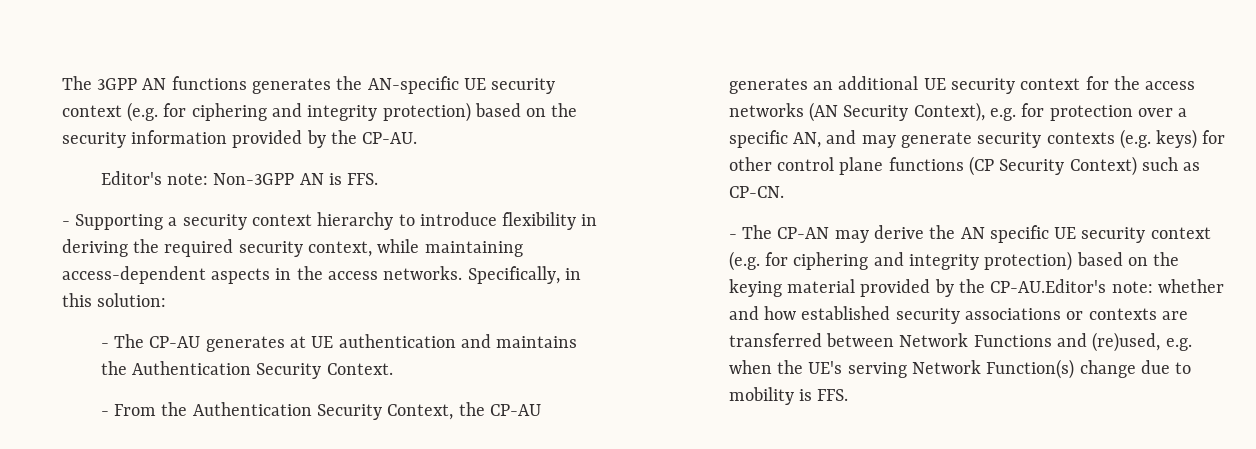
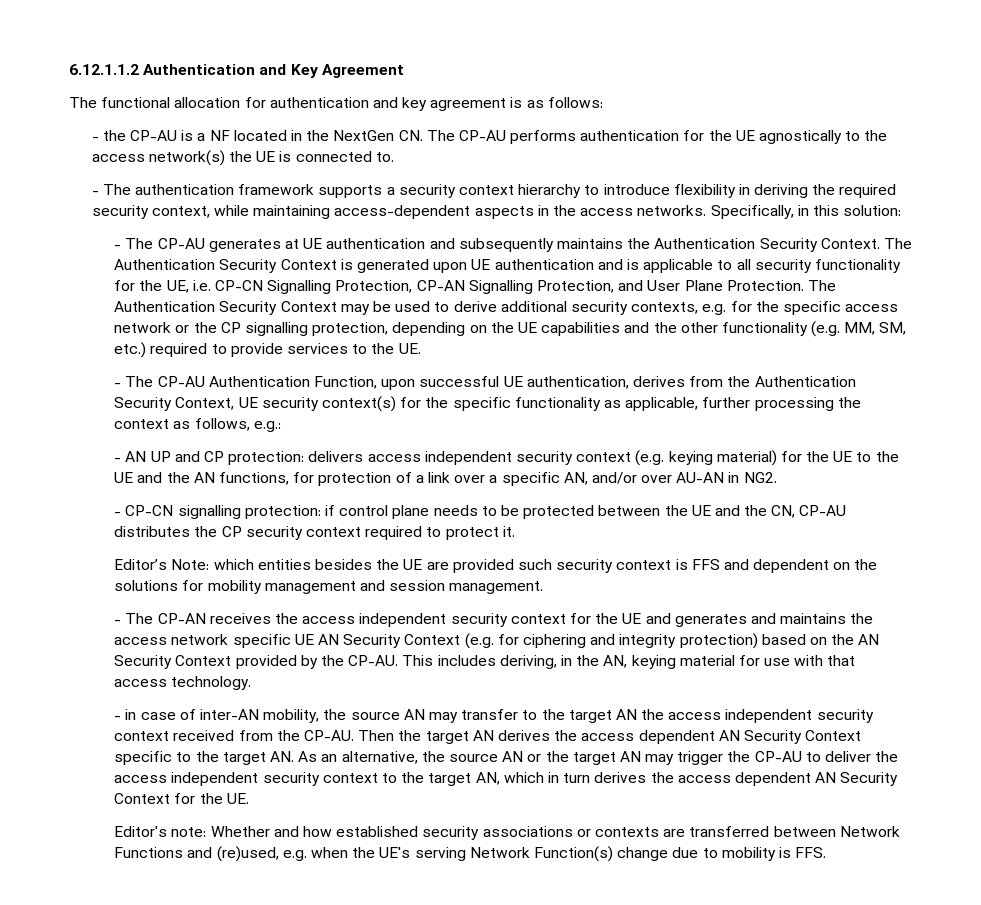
- The 3GPP AN functions generates the AN-specific UE security context (e.g. for ciphering and integrity protection) based on the security information provided by the CP-AU.
- Editor's note: Non-3GPP AN is FFS.
- - Supporting a security context hierarchy to introduce flexibility in deriving the required security context, while maintaining access-dependent aspects in the access networks.
+ 6.12.1.1.2 Authentication and Key Agreement
+ The functional allocation for authentication and key agreement is as follows:
+ - the CP-AU is a NF located in the NextGen CN. The CP-AU performs authentication for the UE agnostically to the access network(s) the UE is connected to.
+ - The authentication framework supports a security context hierarchy to introduce flexibility in deriving the required security context, while maintaining access-dependent aspects in the access networks.
- - The CP-AU generates at UE authentication and maintains the Authentication Security Context.
- - From the Authentication Security Context, the CP-AU generates an additional UE security context for the access networks (AN Security Context), e.g. for protection over a specific AN, and may generate security contexts (e.g. keys) for other control plane functions (CP Security Context) such as CP-CN.
- - The CP-AN may derive the AN specific UE security context (e.g. for ciphering and integrity protection) based on the keying material provided by the CP-AU.Editor's note: whether and how established security associations or contexts are transferred between Network Functions and (re)used, e.g. when the UE's serving Network Function(s) change due to mobility is FFS.
+ - The CP-AU generates at UE authentication and subsequently maintains the Authentication Security Context. The Authentication Security Context is generated upon UE authentication and is applicable to all security functionality for the UE, i.e. CP-CN Signalling Protection, CP-AN Signalling Protection, and User Plane Protection. The Authentication Security Context may be used to derive additional security contexts, e.g. for the specific access network or the CP signalling protection, depending on the UE capabilities and the other functionality (e.g. MM, SM, etc.) required to provide services to the UE.
+ - The CP-AU Authentication Function, upon successful UE authentication, derives from the Authentication Security Context, UE security context(s) for the specific functionality as applicable, further processing the context as follows, e.g.:
+ - AN UP and CP protection: delivers access independent security context (e.g. keying material) for the UE to the UE and the AN functions, for protection of a link over a specific AN, and/or over AU-AN in NG2.
+ - CP-CN signalling protection: if control plane needs to be protected between the UE and the CN, CP-AU distributes the CP security context required to protect it.
+ Editor’s Note: which entities besides the UE are provided such security context is FFS and dependent on the solutions for mobility management and session management.
+ - The CP-AN receives the access independent security context for the UE and generates and maintains the access network specific UE AN Security Context (e.g. for ciphering and integrity protection) based on the AN Security Context provided by the CP-AU. This includes deriving, in the AN, keying material for use with that access technology.
+ - in case of inter-AN mobility, the source AN may transfer to the target AN the access independent security context received from the CP-AU. Then the target AN derives the access dependent AN Security Context specific to the target AN. As an alternative, the source AN or the target AN may trigger the CP-AU to deliver the access independent security context to the target AN, which in turn derives the access dependent AN Security Context for the UE.
+ Editor's note: Whether and how established security associations or contexts are transferred between Network Functions and (re)used, e.g. when the UE's serving Network Function(s) change due to mobility is FFS.

